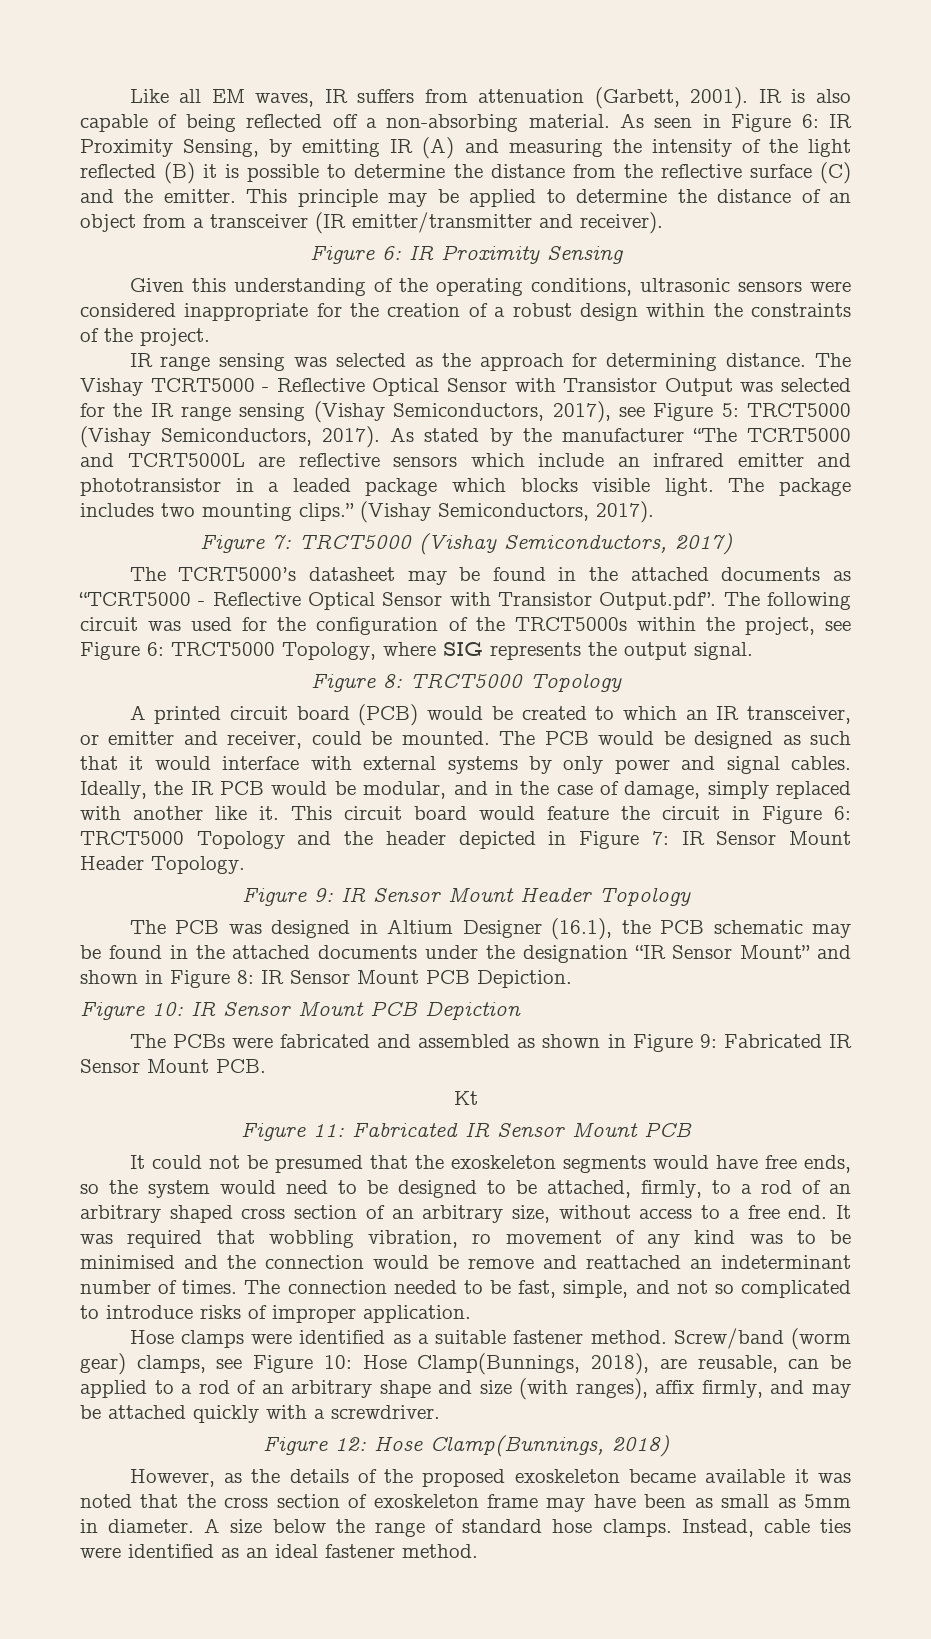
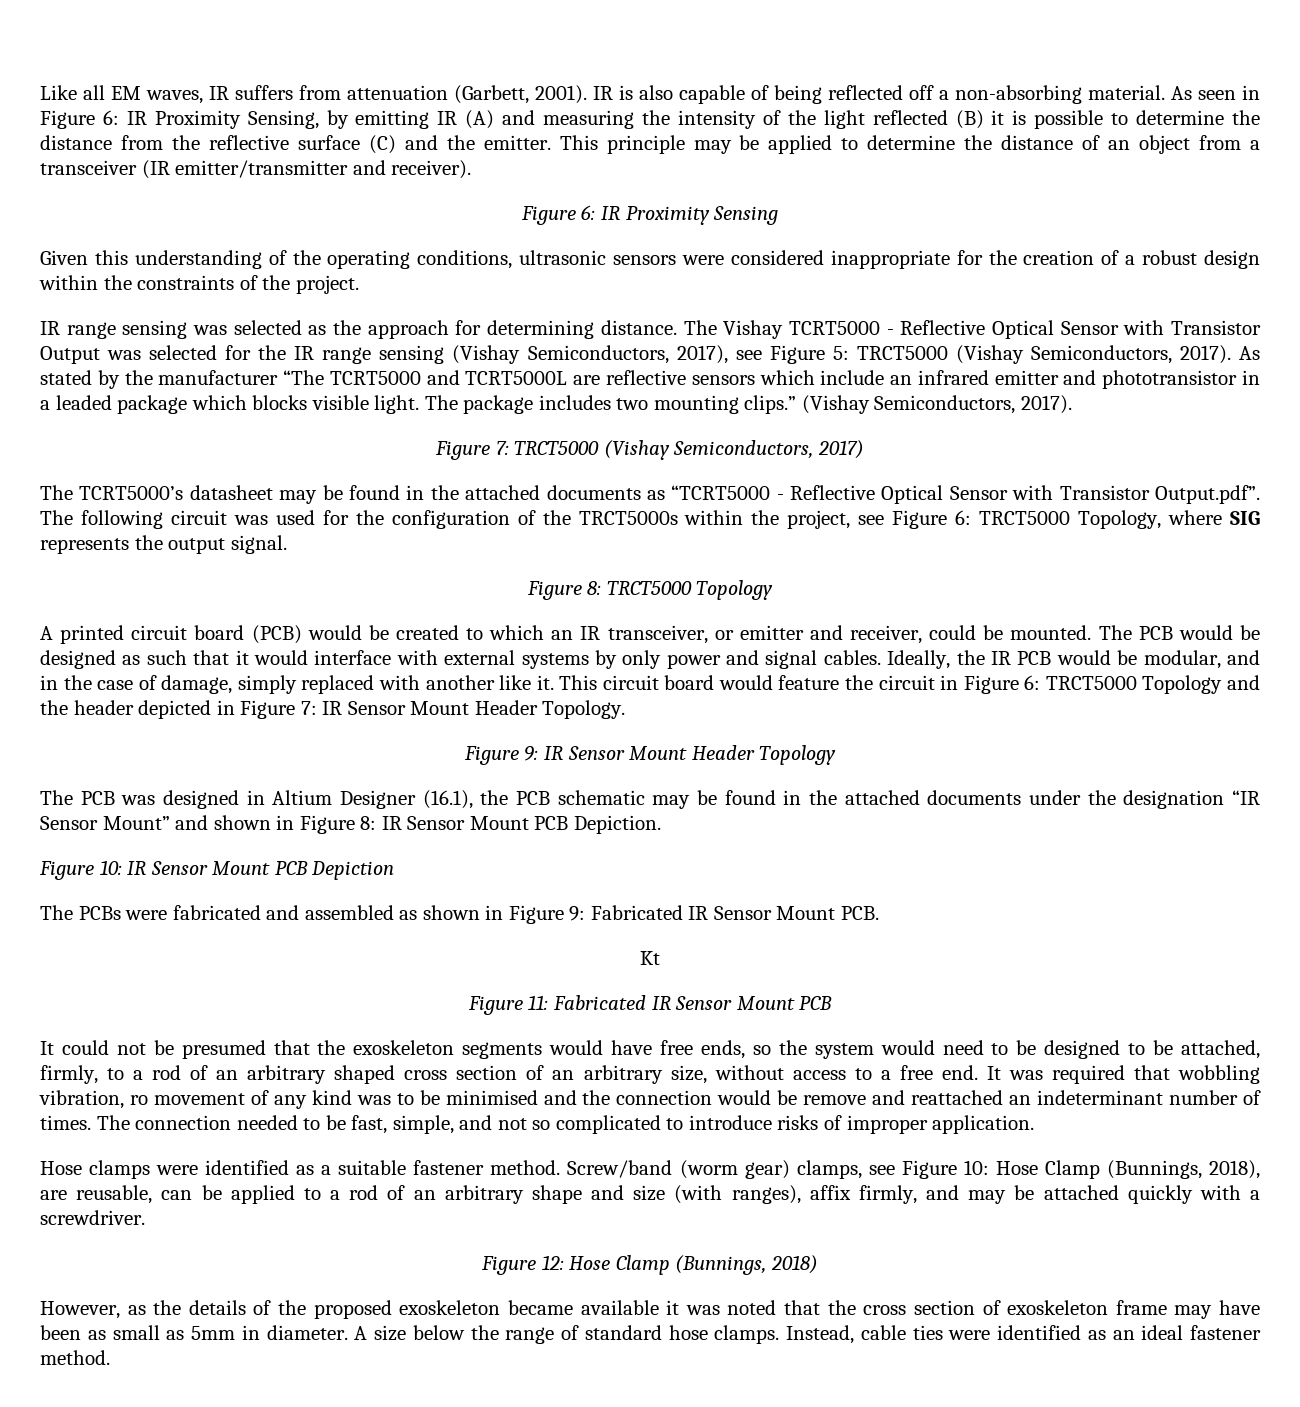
- Screw/band (worm gear) clamps, see Figure 10: Hose Clamp(Bunnings, 2018), are reusable, can be applied to a rod of an arbitrary shape and size (with ranges), affix firmly, and may be attached quickly with a screwdriver.
+ Screw/band (worm gear) clamps, see Figure 10: Hose Clamp (Bunnings, 2018), are reusable, can be applied to a rod of an arbitrary shape and size (with ranges), affix firmly, and may be attached quickly with a screwdriver.
- Figure 12: Hose Clamp(Bunnings, 2018)
+ Figure 12: Hose Clamp (Bunnings, 2018)

